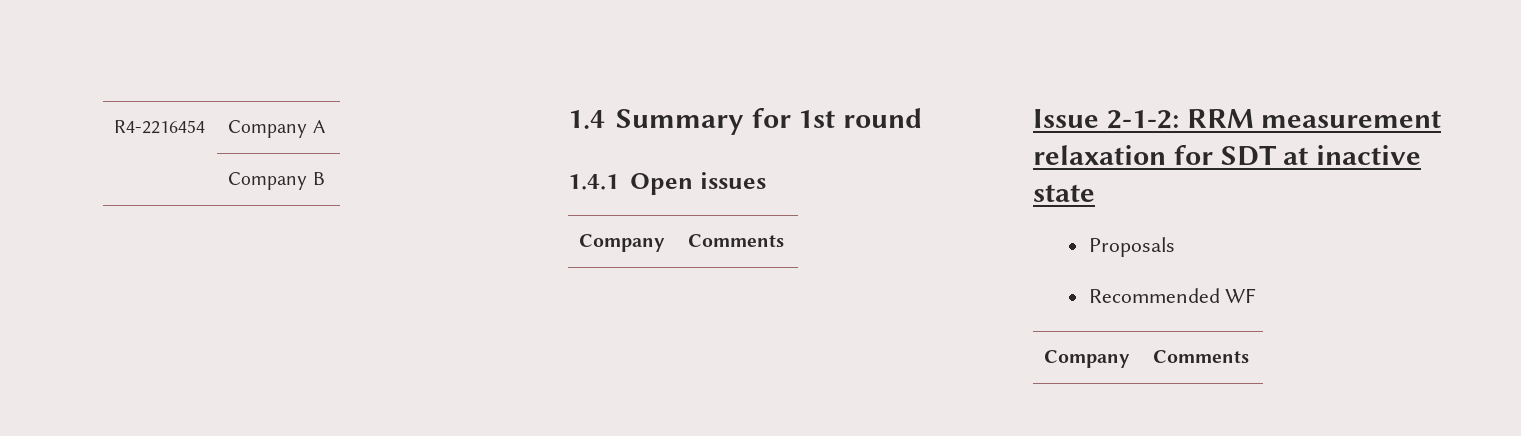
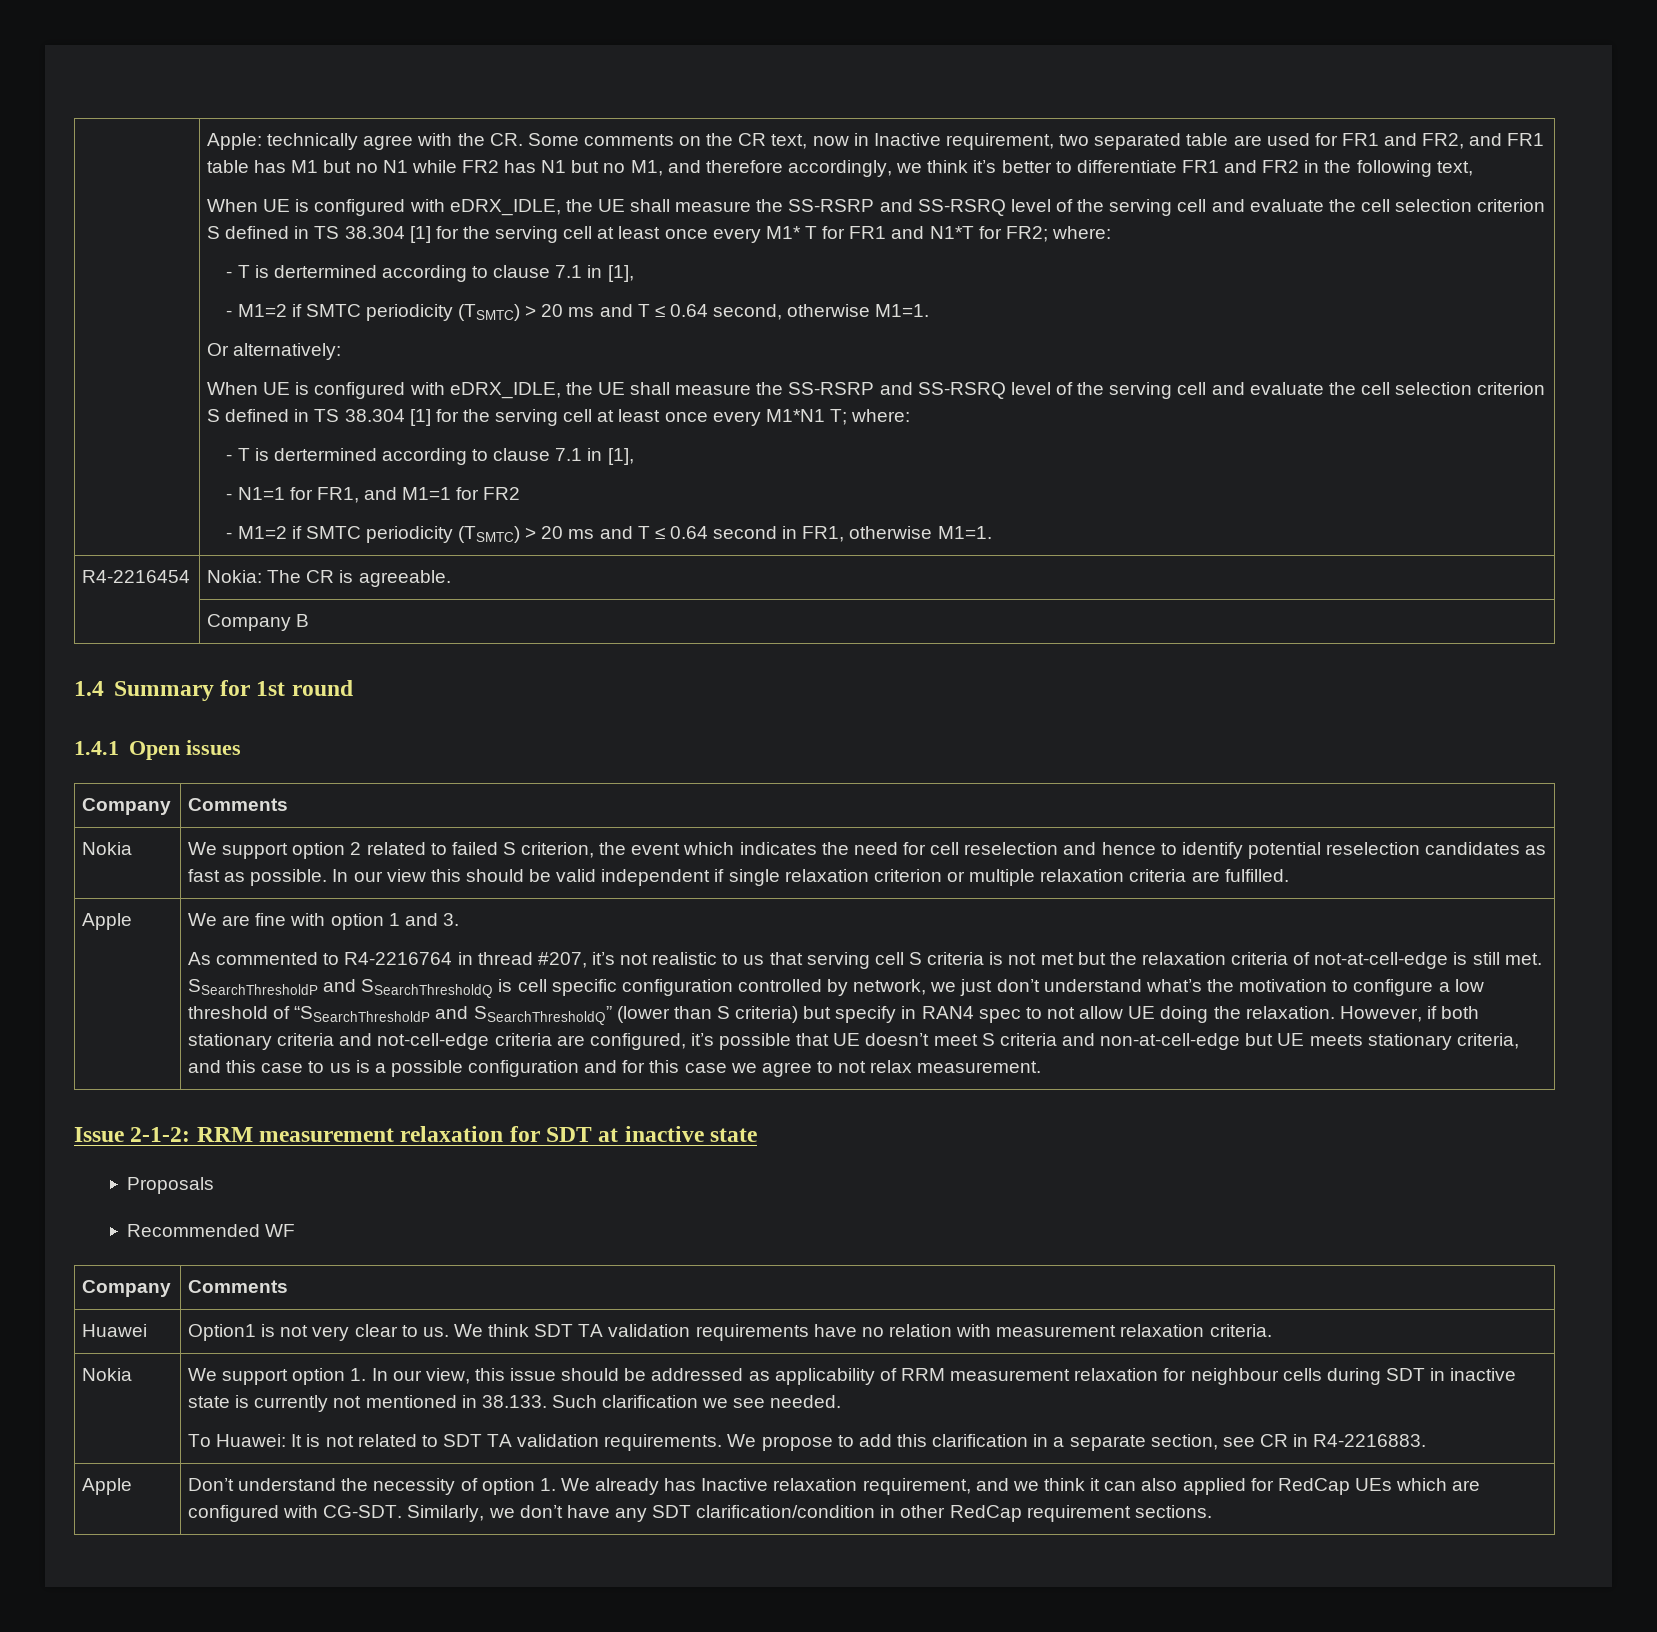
- R4-2216454 | Company A
+ Apple: technically agree with the CR. Some comments on the CR text, now in Inactive requirement, two separated table are used for FR1 and FR2, and FR1 table has M1 but no N1 while FR2 has N1 but no M1, and therefore accordingly, we think it’s better to differentiate FR1 and FR2 in the following text,
+ When UE is configured with eDRX_IDLE, the UE shall measure the SS-RSRP and SS-RSRQ level of the serving cell and evaluate the cell selection criterion S defined in TS 38.304 [1] for the serving cell at least once every M1* T for FR1 and N1*T for FR2; where:
+ - T is dertermined according to clause 7.1 in [1],
+ - M1=2 if SMTC periodicity (TSMTC) > 20 ms and T ≤ 0.64 second, otherwise M1=1.
+ Or alternatively:
+ When UE is configured with eDRX_IDLE, the UE shall measure the SS-RSRP and SS-RSRQ level of the serving cell and evaluate the cell selection criterion S defined in TS 38.304 [1] for the serving cell at least once every M1*N1 T; where:
+ - T is dertermined according to clause 7.1 in [1],
+ - N1=1 for FR1, and M1=1 for FR2
+ - M1=2 if SMTC periodicity (TSMTC) > 20 ms and T ≤ 0.64 second in FR1, otherwise M1=1.
+ R4-2216454 | Nokia: The CR is agreeable.
+ Nokia | We support option 2 related to failed S criterion, the event which indicates the need for cell reselection and hence to identify potential reselection candidates as fast as possible. In our view this should be valid independent if single relaxation criterion or multiple relaxation criteria are fulfilled.
+ Apple | We are fine with option 1 and 3.
+ As commented to R4-2216764 in thread #207, it’s not realistic to us that serving cell S criteria is not met but the relaxation criteria of not-at-cell-edge is still met. SSearchThresholdP and SSearchThresholdQ is cell specific configuration controlled by network, we just don’t understand what’s the motivation to configure a low threshold of “SSearchThresholdP and SSearchThresholdQ” (lower than S criteria) but specify in RAN4 spec to not allow UE doing the relaxation. However, if both stationary criteria and not-cell-edge criteria are configured, it’s possible that UE doesn’t meet S criteria and non-at-cell-edge but UE meets stationary criteria, and this case to us is a possible configuration and for this case we agree to not relax measurement.
+ Huawei | Option1 is not very clear to us. We think SDT TA validation requirements have no relation with measurement relaxation criteria.
+ Nokia | We support option 1. In our view, this issue should be addressed as applicability of RRM measurement relaxation for neighbour cells during SDT in inactive state is currently not mentioned in 38.133. Such clarification we see needed.
+ To Huawei: It is not related to SDT TA validation requirements. We propose to add this clarification in a separate section, see CR in R4-2216883.
+ Apple | Don’t understand the necessity of option 1. We already has Inactive relaxation requirement, and we think it can also applied for RedCap UEs which are configured with CG-SDT. Similarly, we don’t have any SDT clarification/condition in other RedCap requirement sections.

